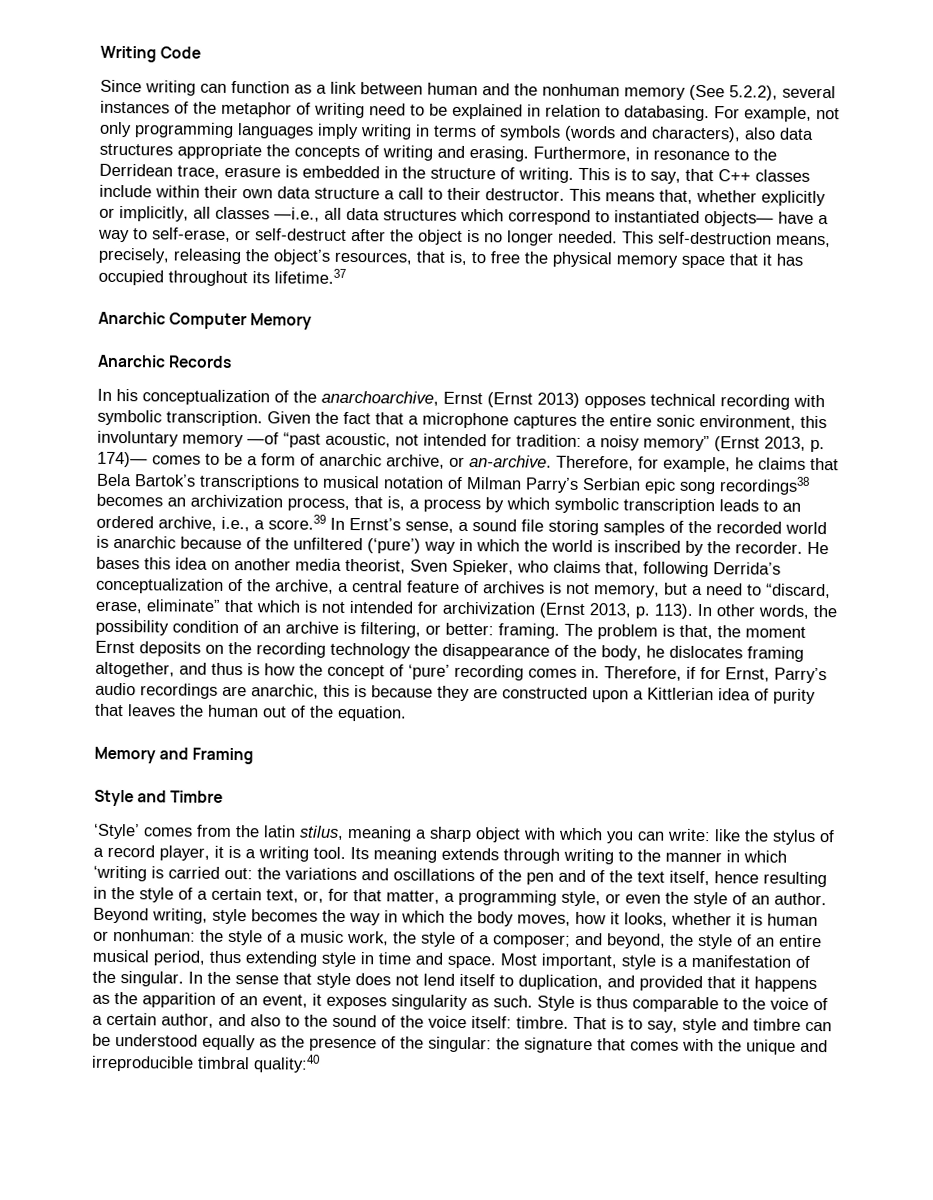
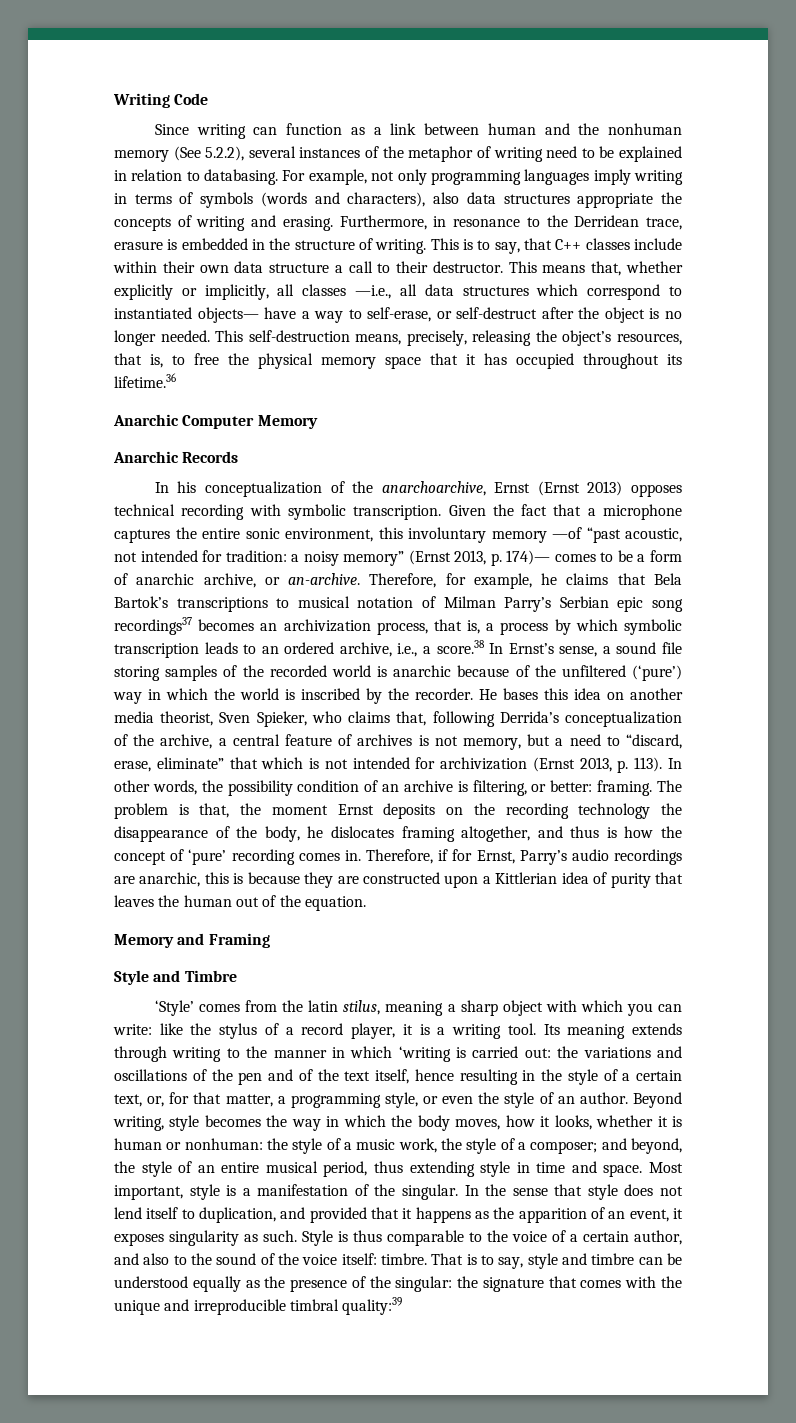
- This self-destruction means, precisely, releasing the object’s resources, that is, to free the physical memory space that it has occupied throughout its lifetime.37
+ This self-destruction means, precisely, releasing the object’s resources, that is, to free the physical memory space that it has occupied throughout its lifetime.36
- Therefore, for example, he claims that Bela Bartok’s transcriptions to musical notation of Milman Parry’s Serbian epic song recordings38 becomes an archivization process, that is, a process by which symbolic transcription leads to an ordered archive, i.e., a score.39 In Ernst’s sense, a sound file storing samples of the recorded world is anarchic because of the unfiltered (‘pure’) way in which the world is inscribed by the recorder.
+ Therefore, for example, he claims that Bela Bartok’s transcriptions to musical notation of Milman Parry’s Serbian epic song recordings37 becomes an archivization process, that is, a process by which symbolic transcription leads to an ordered archive, i.e., a score.38 In Ernst’s sense, a sound file storing samples of the recorded world is anarchic because of the unfiltered (‘pure’) way in which the world is inscribed by the recorder.
- That is to say, style and timbre can be understood equally as the presence of the singular: the signature that comes with the unique and irreproducible timbral quality:40
+ That is to say, style and timbre can be understood equally as the presence of the singular: the signature that comes with the unique and irreproducible timbral quality:39

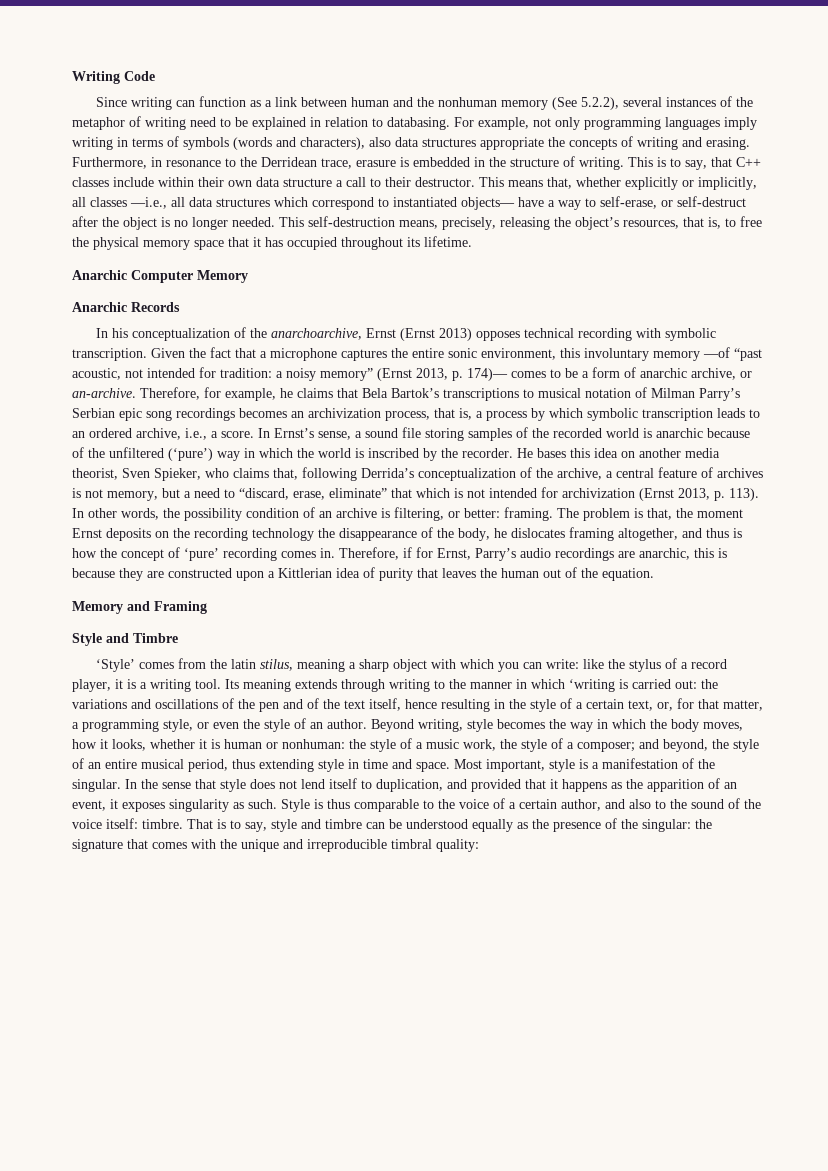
- This self-destruction means, precisely, releasing the object’s resources, that is, to free the physical memory space that it has occupied throughout its lifetime.36
+ This self-destruction means, precisely, releasing the object’s resources, that is, to free the physical memory space that it has occupied throughout its lifetime.
- Therefore, for example, he claims that Bela Bartok’s transcriptions to musical notation of Milman Parry’s Serbian epic song recordings37 becomes an archivization process, that is, a process by which symbolic transcription leads to an ordered archive, i.e., a score.38 In Ernst’s sense, a sound file storing samples of the recorded world is anarchic because of the unfiltered (‘pure’) way in which the world is inscribed by the recorder.
+ Therefore, for example, he claims that Bela Bartok’s transcriptions to musical notation of Milman Parry’s Serbian epic song recordings becomes an archivization process, that is, a process by which symbolic transcription leads to an ordered archive, i.e., a score. In Ernst’s sense, a sound file storing samples of the recorded world is anarchic because of the unfiltered (‘pure’) way in which the world is inscribed by the recorder.
- That is to say, style and timbre can be understood equally as the presence of the singular: the signature that comes with the unique and irreproducible timbral quality:39
+ That is to say, style and timbre can be understood equally as the presence of the singular: the signature that comes with the unique and irreproducible timbral quality:

